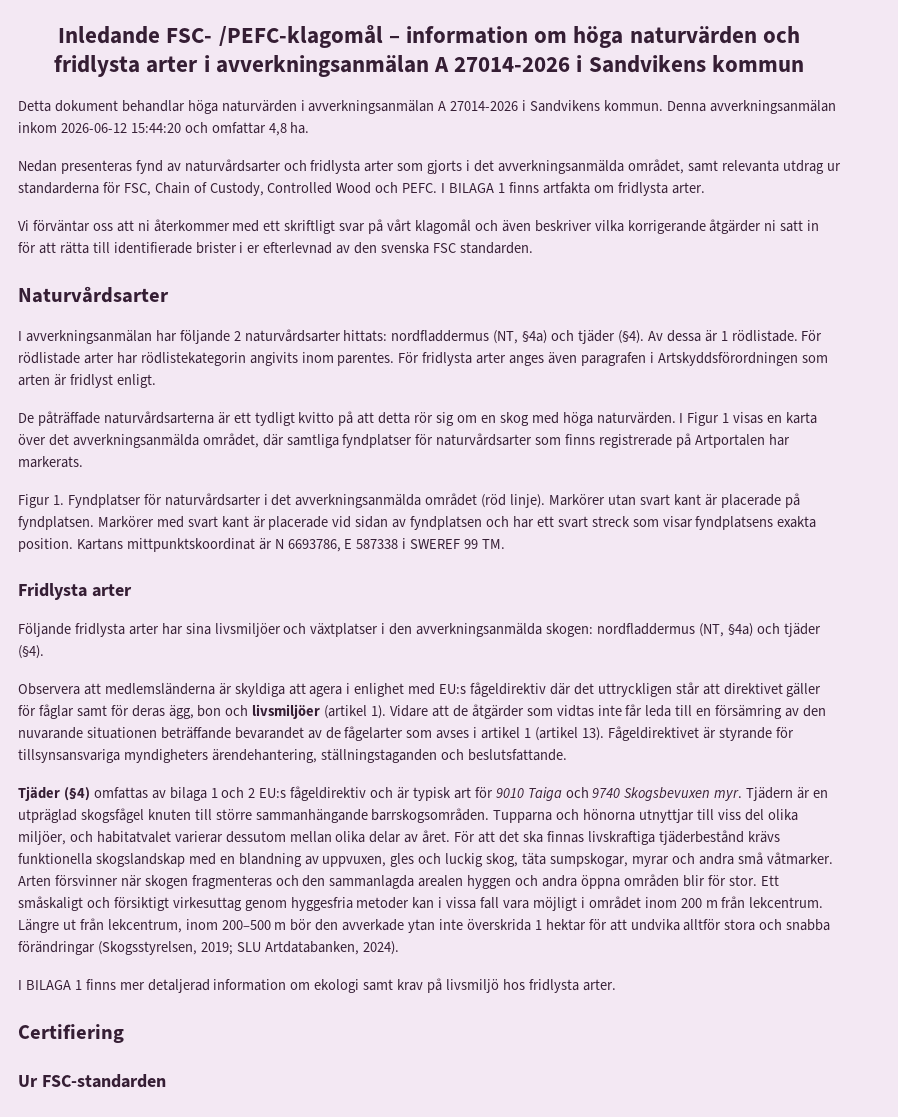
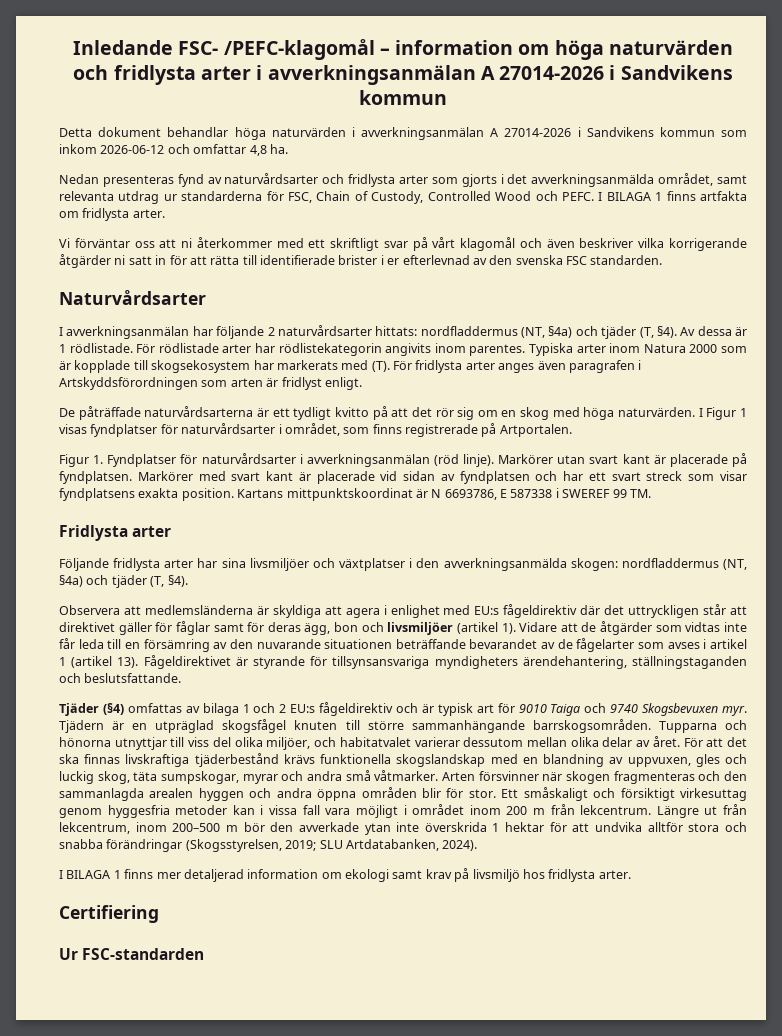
- Detta dokument behandlar höga naturvärden i avverkningsanmälan A 27014-2026 i Sandvikens kommun. Denna avverkningsanmälan inkom 2026-06-12 15:44:20 och omfattar 4,8 ha.
+ Detta dokument behandlar höga naturvärden i avverkningsanmälan A 27014-2026 i Sandvikens kommun som inkom 2026-06-12 och omfattar 4,8 ha.
- I avverkningsanmälan har följande 2 naturvårdsarter hittats: nordfladdermus (NT, §4a) och tjäder (§4).
+ I avverkningsanmälan har följande 2 naturvårdsarter hittats: nordfladdermus (NT, §4a) och tjäder (T, §4).
- För fridlysta arter anges även paragrafen i Artskyddsförordningen som arten är fridlyst enligt.
+ Typiska arter inom Natura 2000 som är kopplade till skogsekosystem har markerats med (T). För fridlysta arter anges även paragrafen i Artskyddsförordningen som arten är fridlyst enligt.
- De påträffade naturvårdsarterna är ett tydligt kvitto på att detta rör sig om en skog med höga naturvärden.
+ De påträffade naturvårdsarterna är ett tydligt kvitto på att det rör sig om en skog med höga naturvärden.
- I Figur 1 visas en karta över det avverkningsanmälda området, där samtliga fyndplatser för naturvårdsarter som finns registrerade på Artportalen har markerats.
+ I Figur 1 visas fyndplatser för naturvårdsarter i området, som finns registrerade på Artportalen.
- Figur 1. Fyndplatser för naturvårdsarter i det avverkningsanmälda området (röd linje).
+ Figur 1. Fyndplatser för naturvårdsarter i avverkningsanmälan (röd linje).
- Följande fridlysta arter har sina livsmiljöer och växtplatser i den avverkningsanmälda skogen: nordfladdermus (NT, §4a) och tjäder (§4).
+ Följande fridlysta arter har sina livsmiljöer och växtplatser i den avverkningsanmälda skogen: nordfladdermus (NT, §4a) och tjäder (T, §4).

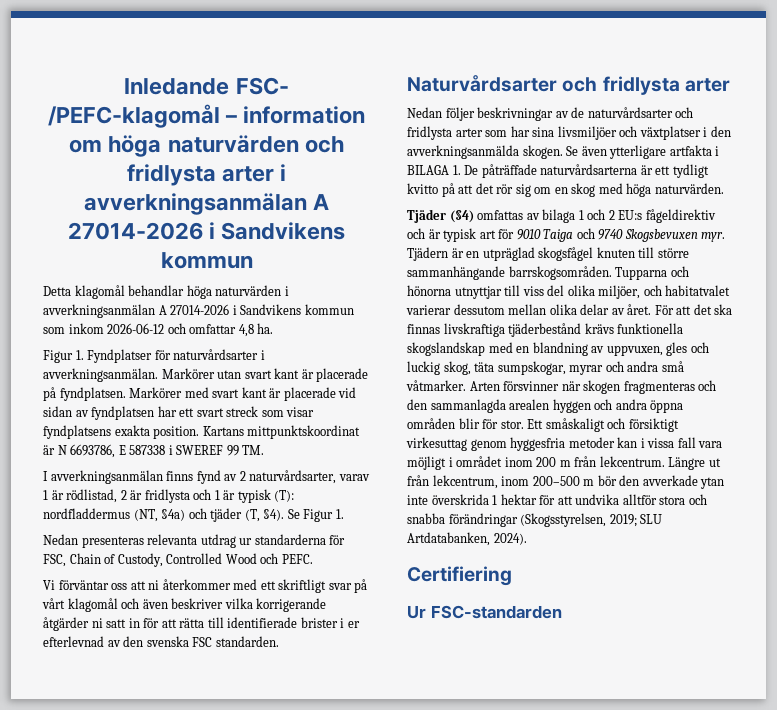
- Detta dokument behandlar höga naturvärden i avverkningsanmälan A 27014-2026 i Sandvikens kommun som inkom 2026-06-12 och omfattar 4,8 ha.
+ Detta klagomål behandlar höga naturvärden i avverkningsanmälan A 27014-2026 i Sandvikens kommun som inkom 2026-06-12 och omfattar 4,8 ha.
- Nedan presenteras fynd av naturvårdsarter och fridlysta arter som gjorts i det avverkningsanmälda området, samt relevanta utdrag ur standarderna för FSC, Chain of Custody, Controlled Wood och PEFC. I BILAGA 1 finns artfakta om fridlysta arter.
+ Figur 1. Fyndplatser för naturvårdsarter i avverkningsanmälan. Markörer utan svart kant är placerade på fyndplatsen. Markörer med svart kant är placerade vid sidan av fyndplatsen har ett svart streck som visar fyndplatsens exakta position. Kartans mittpunktskoordinat är N 6693786, E 587338 i SWEREF 99 TM.
+ I avverkningsanmälan finns fynd av 2 naturvårdsarter, varav 1 är rödlistad, 2 är fridlysta och 1 är typisk (T): nordfladdermus (NT, §4a) och tjäder (T, §4). Se Figur 1.
+ Nedan presenteras relevanta utdrag ur standarderna för FSC, Chain of Custody, Controlled Wood och PEFC.
- Naturvårdsarter
- I avverkningsanmälan har följande 2 naturvårdsarter hittats: nordfladdermus (NT, §4a) och tjäder (T, §4). Av dessa är 1 rödlistade. För rödlistade arter har rödlistekategorin angivits inom parentes. Typiska arter inom Natura 2000 som är kopplade till skogsekosystem har markerats med (T). För fridlysta arter anges även paragrafen i Artskyddsförordningen som arten är fridlyst enligt.
- De påträffade naturvårdsarterna är ett tydligt kvitto på att det rör sig om en skog med höga naturvärden. I Figur 1 visas fyndplatser för naturvårdsarter i området, som finns registrerade på Artportalen.
- Figur 1. Fyndplatser för naturvårdsarter i avverkningsanmälan (röd linje). Markörer utan svart kant är placerade på fyndplatsen. Markörer med svart kant är placerade vid sidan av fyndplatsen och har ett svart streck som visar fyndplatsens exakta position. Kartans mittpunktskoordinat är N 6693786, E 587338 i SWEREF 99 TM.
- Fridlysta arter
- Följande fridlysta arter har sina livsmiljöer och växtplatser i den avverkningsanmälda skogen: nordfladdermus (NT, §4a) och tjäder (T, §4).
- Observera att medlemsländerna är skyldiga att agera i enlighet med EU:s fågeldirektiv där det uttryckligen står att direktivet gäller för fåglar samt för deras ägg, bon och livsmiljöer (artikel 1). Vidare att de åtgärder som vidtas inte får leda till en försämring av den nuvarande situationen beträffande bevarandet av de fågelarter som avses i artikel 1 (artikel 13). Fågeldirektivet är styrande för tillsynsansvariga myndigheters ärendehantering, ställningstaganden och beslutsfattande.
+ Naturvårdsarter och fridlysta arter
+ Nedan följer beskrivningar av de naturvårdsarter och fridlysta arter som har sina livsmiljöer och växtplatser i den avverkningsanmälda skogen. Se även ytterligare artfakta i BILAGA 1. De påträffade naturvårdsarterna är ett tydligt kvitto på att det rör sig om en skog med höga naturvärden.
- I BILAGA 1 finns mer detaljerad information om ekologi samt krav på livsmiljö hos fridlysta arter.

